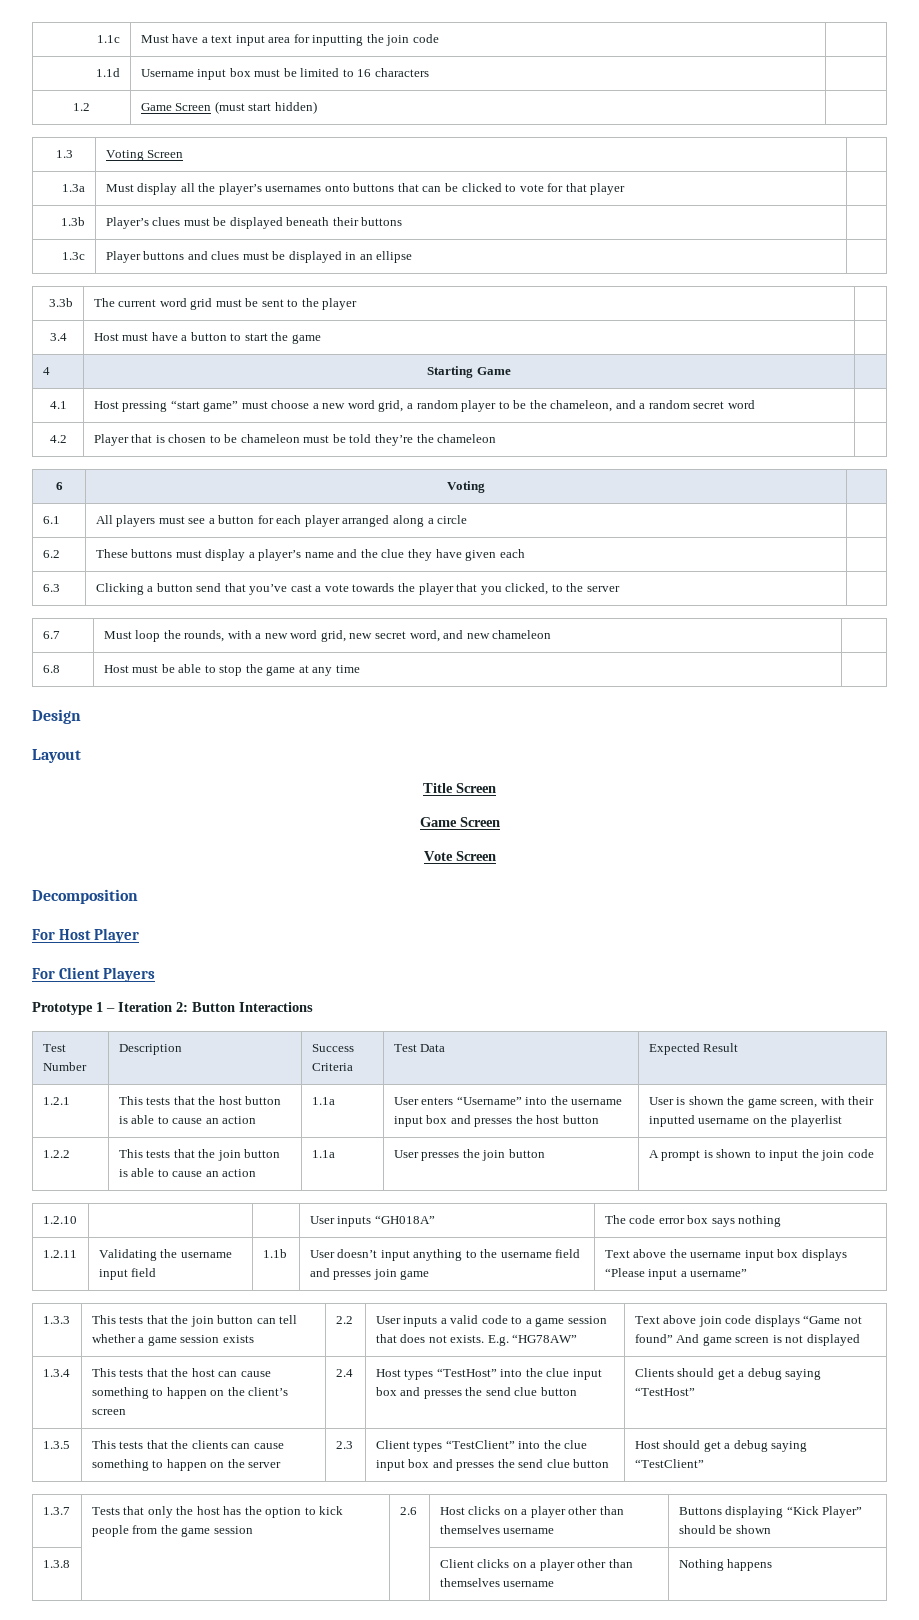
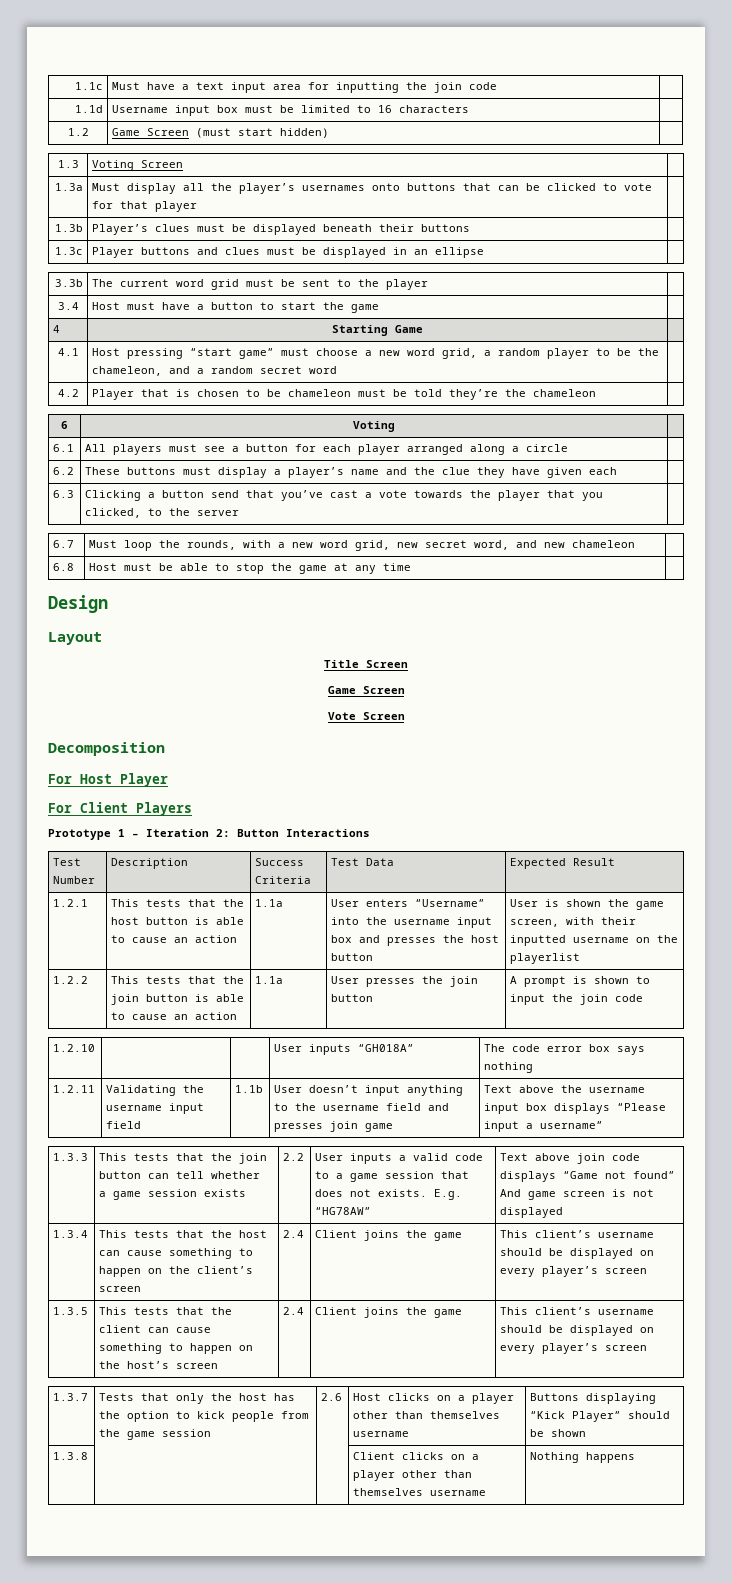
- 1.3.4 | This tests that the host can cause something to happen on the client’s screen | 2.4 | Host types “TestHost” into the clue input box and presses the send clue button | Clients should get a debug saying “TestHost”
+ 1.3.4 | This tests that the host can cause something to happen on the client’s screen | 2.4 | Client joins the game | This client’s username should be displayed on every player’s screen
- 1.3.5 | This tests that the clients can cause something to happen on the server | 2.3 | Client types “TestClient” into the clue input box and presses the send clue button | Host should get a debug saying “TestClient”
+ 1.3.5 | This tests that the client can cause something to happen on the host’s screen | 2.4 | Client joins the game | This client’s username should be displayed on every player’s screen

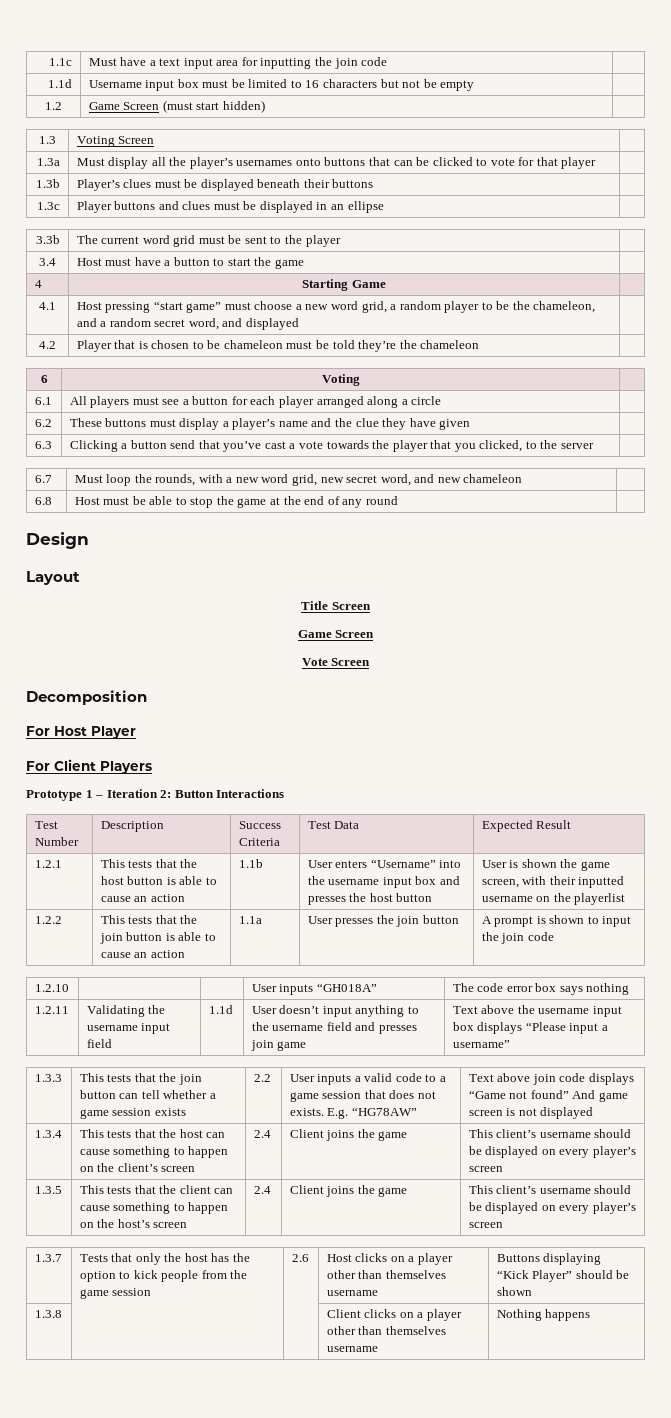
- 1.1d | Username input box must be limited to 16 characters |
+ 1.1d | Username input box must be limited to 16 characters but not be empty |
- 4.1 | Host pressing “start game” must choose a new word grid, a random player to be the chameleon, and a random secret word |
+ 4.1 | Host pressing “start game” must choose a new word grid, a random player to be the chameleon, and a random secret word, and displayed |
- 6.2 | These buttons must display a player’s name and the clue they have given each |
+ 6.2 | These buttons must display a player’s name and the clue they have given |
- 6.8 | Host must be able to stop the game at any time |
+ 6.8 | Host must be able to stop the game at the end of any round |
- 1.2.1 | This tests that the host button is able to cause an action | 1.1a | User enters “Username” into the username input box and presses the host button | User is shown the game screen, with their inputted username on the playerlist
+ 1.2.1 | This tests that the host button is able to cause an action | 1.1b | User enters “Username” into the username input box and presses the host button | User is shown the game screen, with their inputted username on the playerlist
- 1.2.11 | Validating the username input field | 1.1b | User doesn’t input anything to the username field and presses join game | Text above the username input box displays “Please input a username”
+ 1.2.11 | Validating the username input field | 1.1d | User doesn’t input anything to the username field and presses join game | Text above the username input box displays “Please input a username”

